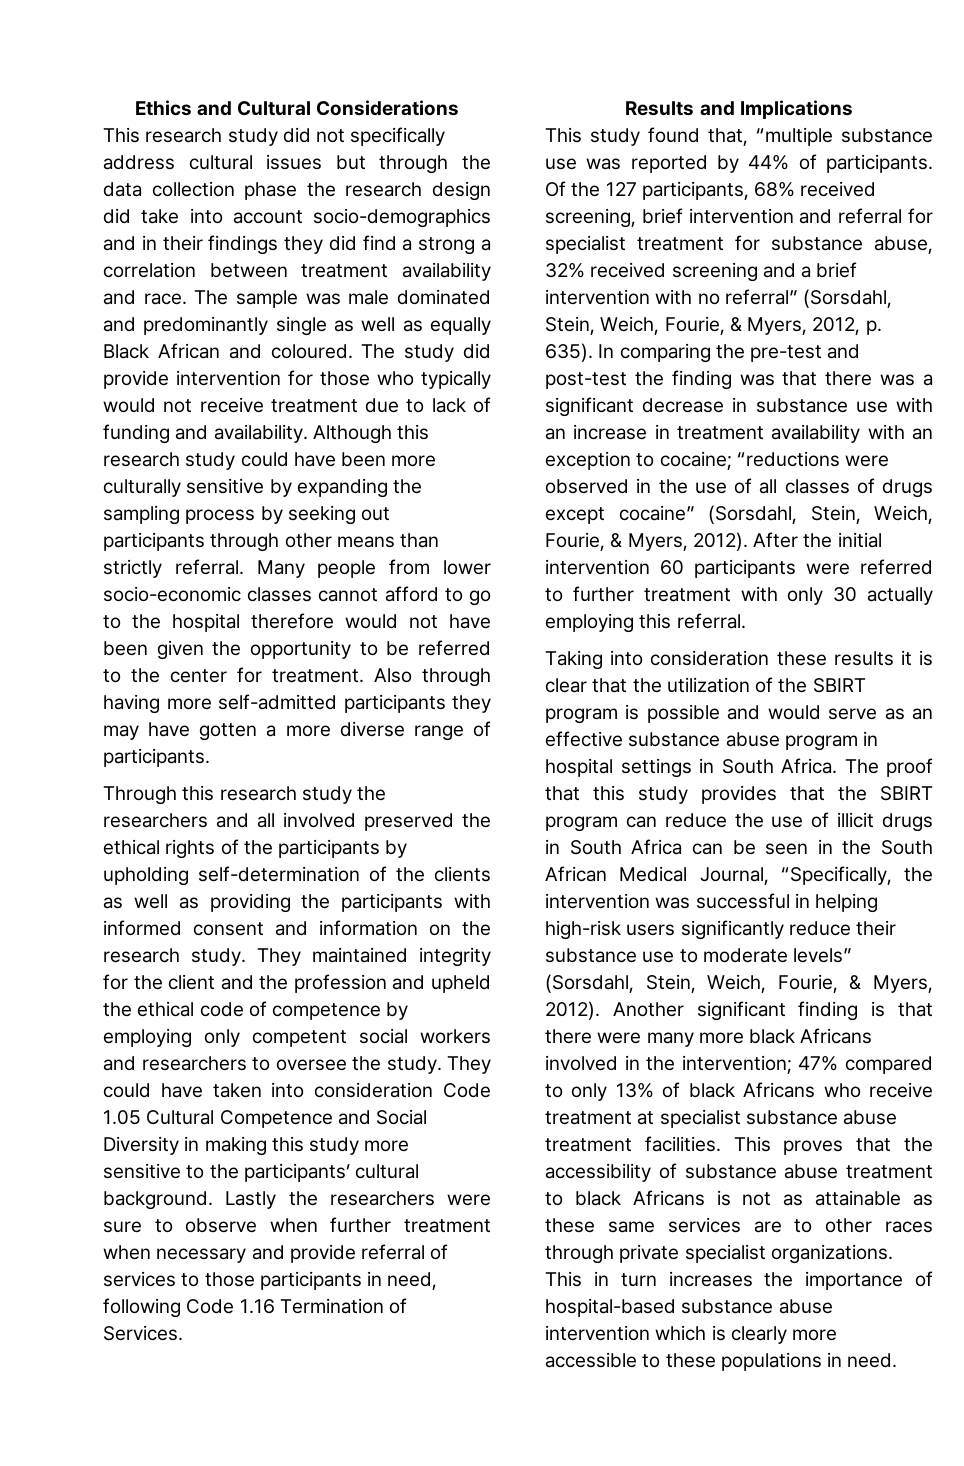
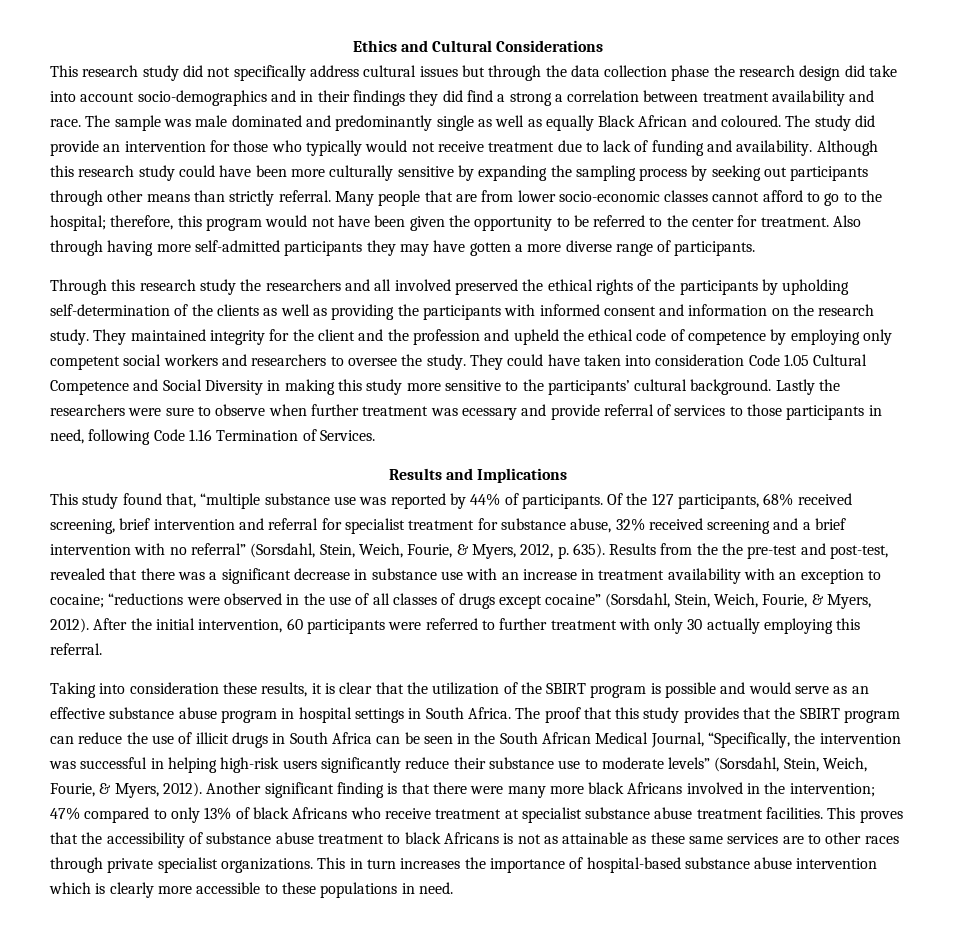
- The study did provide intervention for those who typically would not receive treatment due to lack of funding and availability.
+ The study did provide an intervention for those who typically would not receive treatment due to lack of funding and availability.
- Many people from lower socio-economic classes cannot afford to go to the hospital therefore would not have been given the opportunity to be referred to the center for treatment.
+ Many people that are from lower socio-economic classes cannot afford to go to the hospital; therefore, this program would not have been given the opportunity to be referred to the center for treatment.
- Lastly the researchers were sure to observe when further treatment when necessary and provide referral of services to those participants in need, following Code 1.16 Termination of Services.
+ Lastly the researchers were sure to observe when further treatment was ecessary and provide referral of services to those participants in need, following Code 1.16 Termination of Services.
- In comparing the pre-test and post-test the finding was that there was a significant decrease in substance use with an increase in treatment availability with an exception to cocaine; “reductions were observed in the use of all classes of drugs except cocaine” (Sorsdahl, Stein, Weich, Fourie, & Myers, 2012).
+ Results from the the pre-test and post-test, revealed that there was a significant decrease in substance use with an increase in treatment availability with an exception to cocaine; “reductions were observed in the use of all classes of drugs except cocaine” (Sorsdahl, Stein, Weich, Fourie, & Myers, 2012).
- After the initial intervention 60 participants were referred to further treatment with only 30 actually employing this referral.
+ After the initial intervention, 60 participants were referred to further treatment with only 30 actually employing this referral.
- Taking into consideration these results it is clear that the utilization of the SBIRT program is possible and would serve as an effective substance abuse program in hospital settings in South Africa.
+ Taking into consideration these results, it is clear that the utilization of the SBIRT program is possible and would serve as an effective substance abuse program in hospital settings in South Africa.

